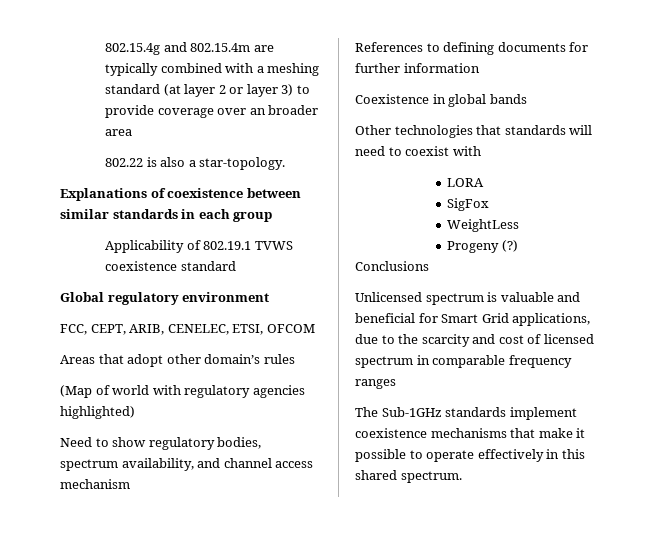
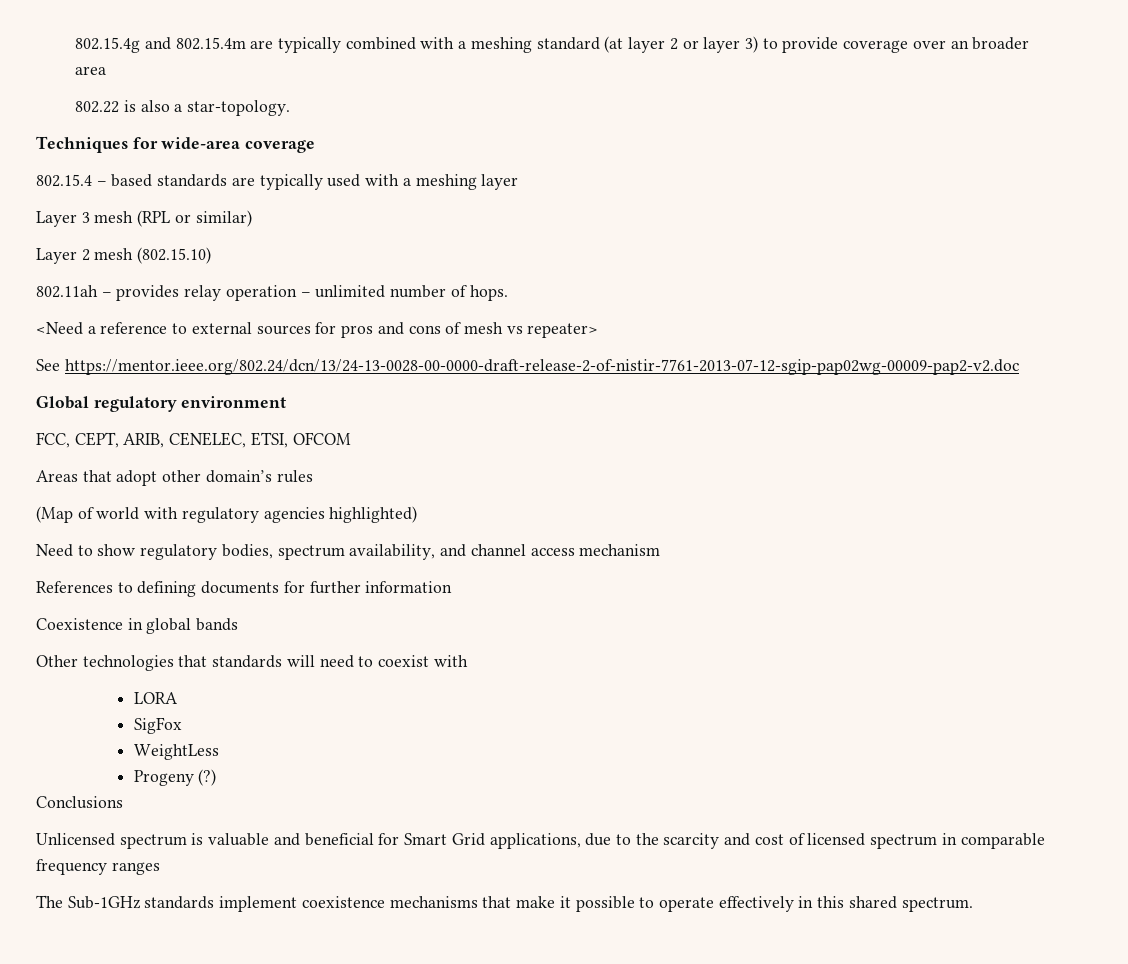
- Explanations of coexistence between similar standards in each group
- Applicability of 802.19.1 TVWS coexistence standard
+ Techniques for wide-area coverage
+ 802.15.4 – based standards are typically used with a meshing layer
+ Layer 3 mesh (RPL or similar)
+ Layer 2 mesh (802.15.10)
+ 802.11ah – provides relay operation – unlimited number of hops.
+ <Need a reference to external sources for pros and cons of mesh vs repeater>
+ See https://mentor.ieee.org/802.24/dcn/13/24-13-0028-00-0000-draft-release-2-of-nistir-7761-2013-07-12-sgip-pap02wg-00009-pap2-v2.doc

